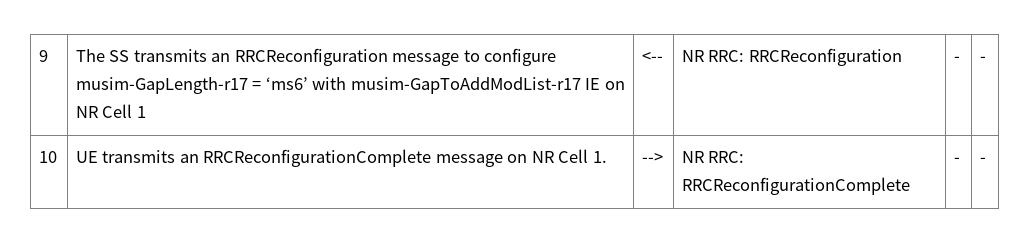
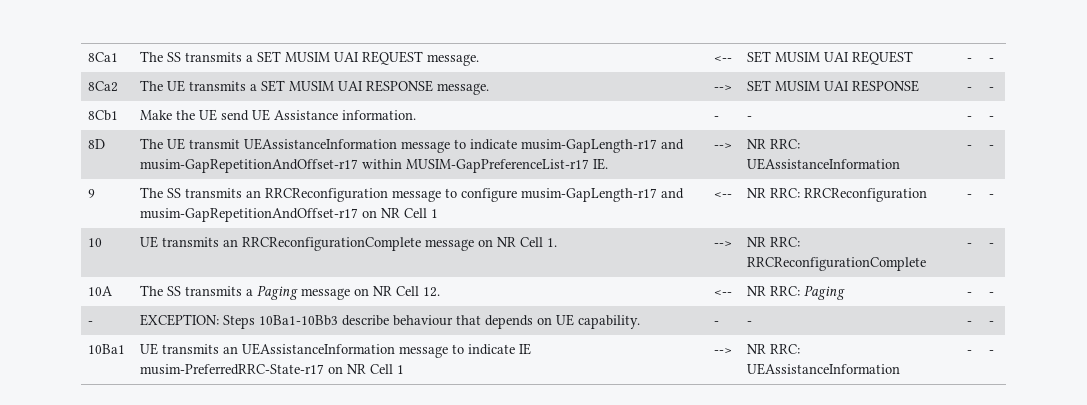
+ 8Ca1 | The SS transmits a SET MUSIM UAI REQUEST message. | <-- | SET MUSIM UAI REQUEST | - | -
+ 8Ca2 | The UE transmits a SET MUSIM UAI RESPONSE message. | --> | SET MUSIM UAI RESPONSE | - | -
+ 8Cb1 | Make the UE send UE Assistance information. | - | - | - | -
+ 8D | The UE transmit UEAssistanceInformation message to indicate musim-GapLength-r17 and musim-GapRepetitionAndOffset-r17 within MUSIM-GapPreferenceList-r17 IE. | --> | NR RRC: UEAssistanceInformation | - | -
- 9 | The SS transmits an RRCReconfiguration message to configure musim-GapLength-r17 = ‘ms6’ with musim-GapToAddModList-r17 IE on NR Cell 1 | <-- | NR RRC: RRCReconfiguration | - | -
+ 9 | The SS transmits an RRCReconfiguration message to configure musim-GapLength-r17 and musim-GapRepetitionAndOffset-r17 on NR Cell 1 | <-- | NR RRC: RRCReconfiguration | - | -
+ 10A | The SS transmits a Paging message on NR Cell 12. | <-- | NR RRC: Paging | - | -
+ - | EXCEPTION: Steps 10Ba1-10Bb3 describe behaviour that depends on UE capability. | - | - | - | -
+ 10Ba1 | UE transmits an UEAssistanceInformation message to indicate IE musim-PreferredRRC-State-r17 on NR Cell 1 | --> | NR RRC: UEAssistanceInformation | - | -

